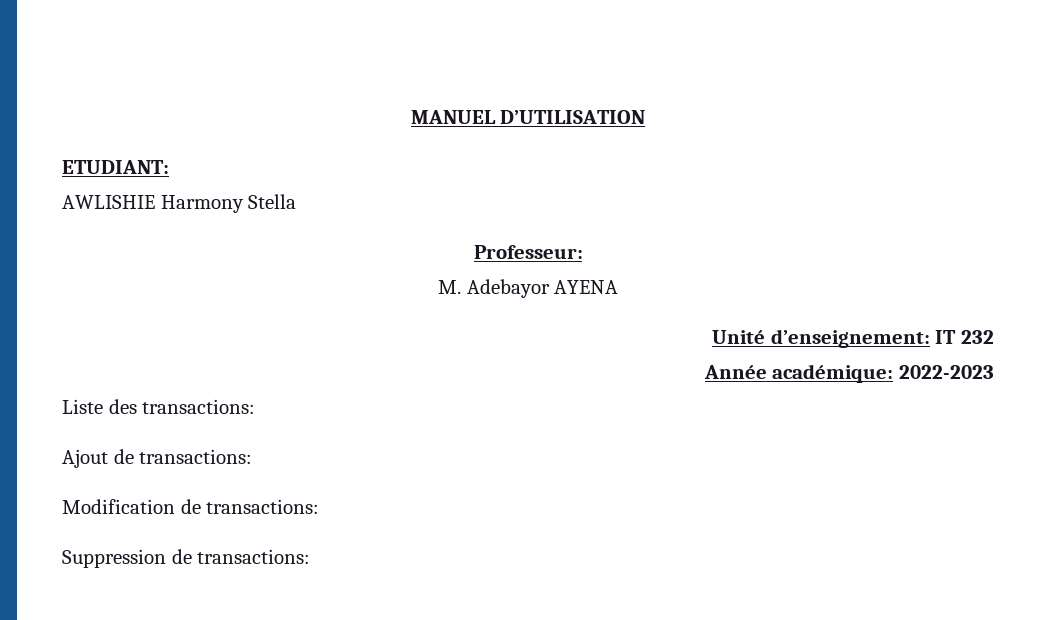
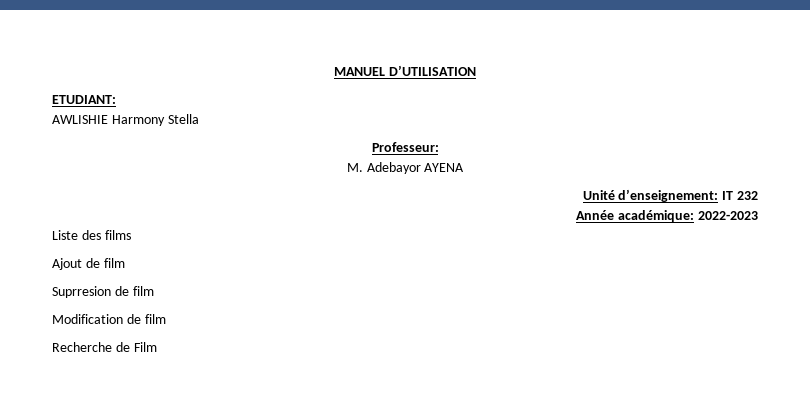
- Liste des transactions:
+ Liste des films
- Ajout de transactions:
- Modification de transactions:
- Suppression de transactions:
+ Ajout de film
+ Suprresion de film
+ Modification de film
+ Recherche de Film

